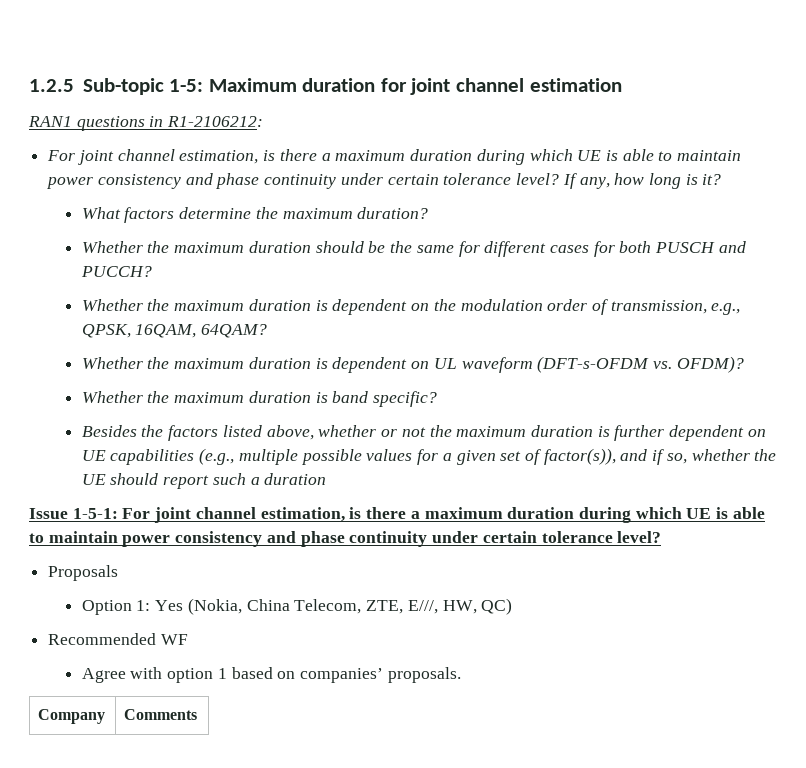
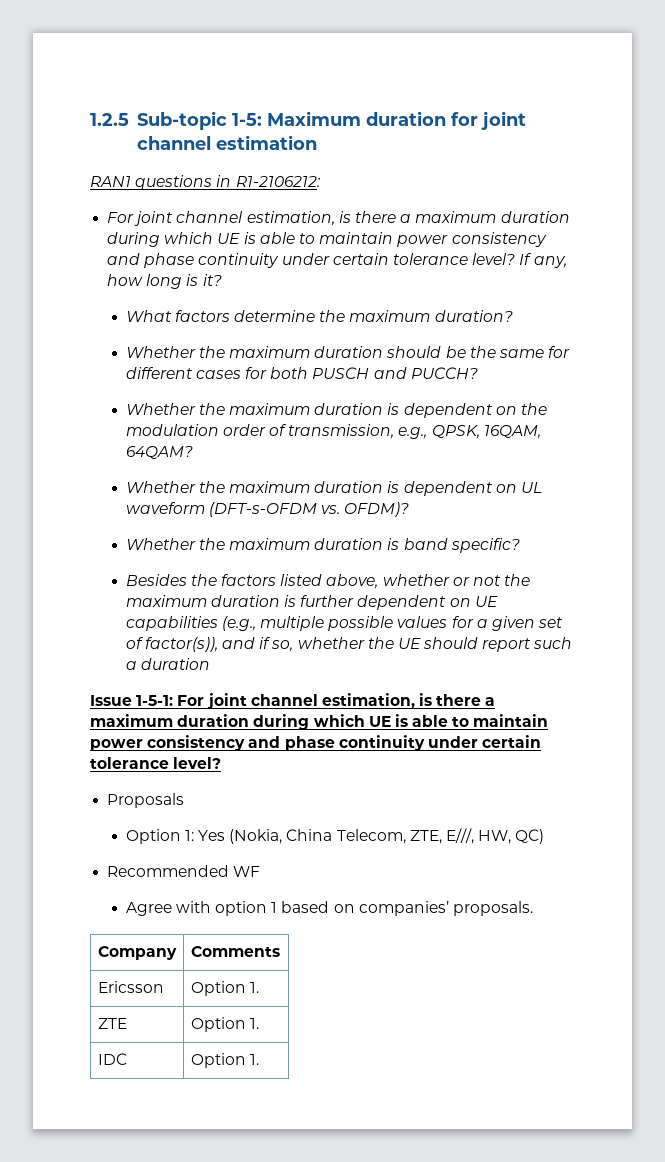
+ Ericsson | Option 1.
+ ZTE | Option 1.
+ IDC | Option 1.

